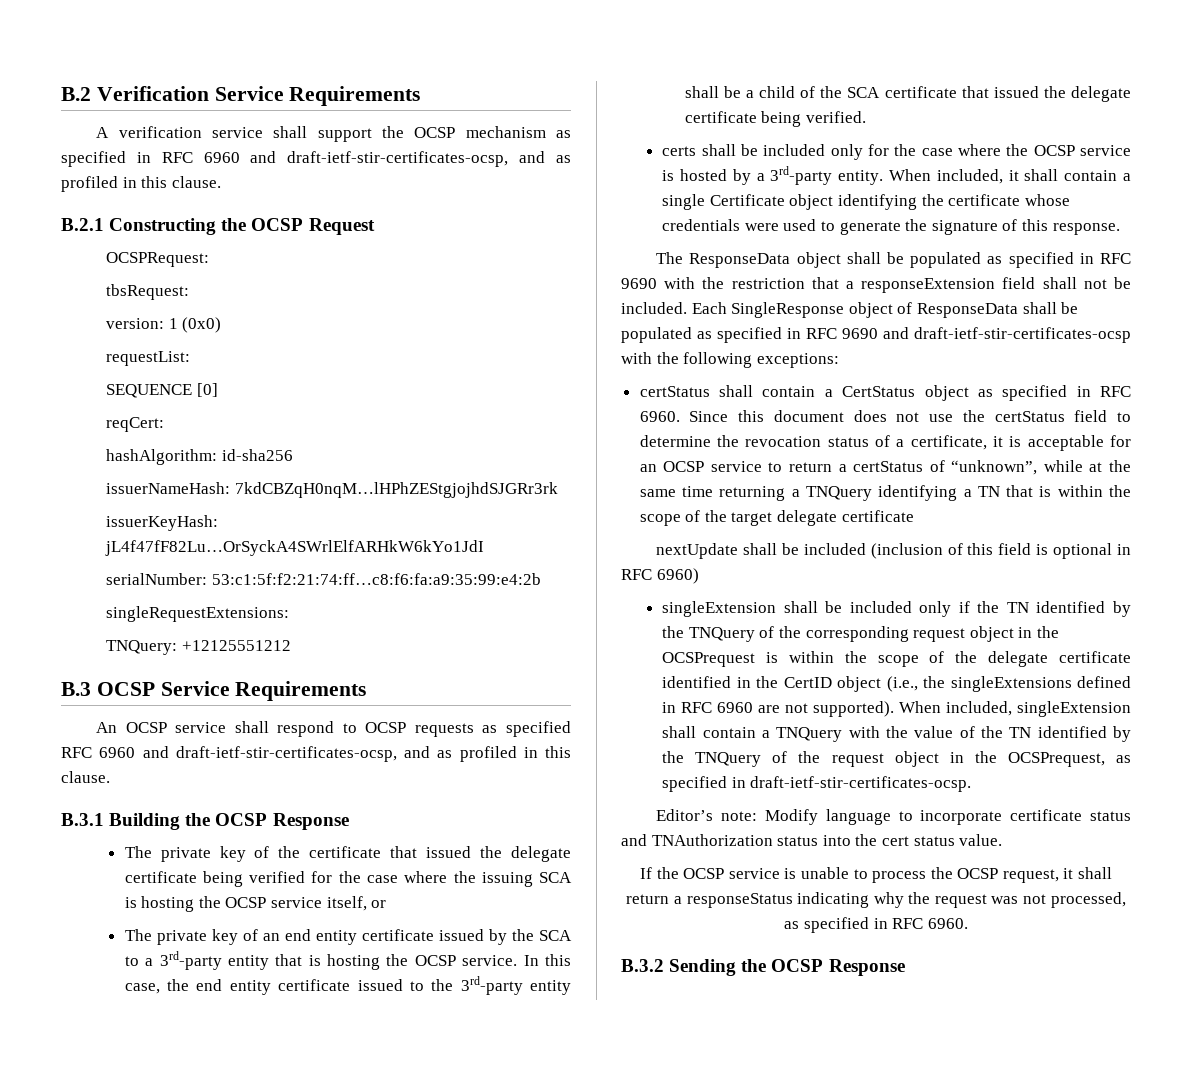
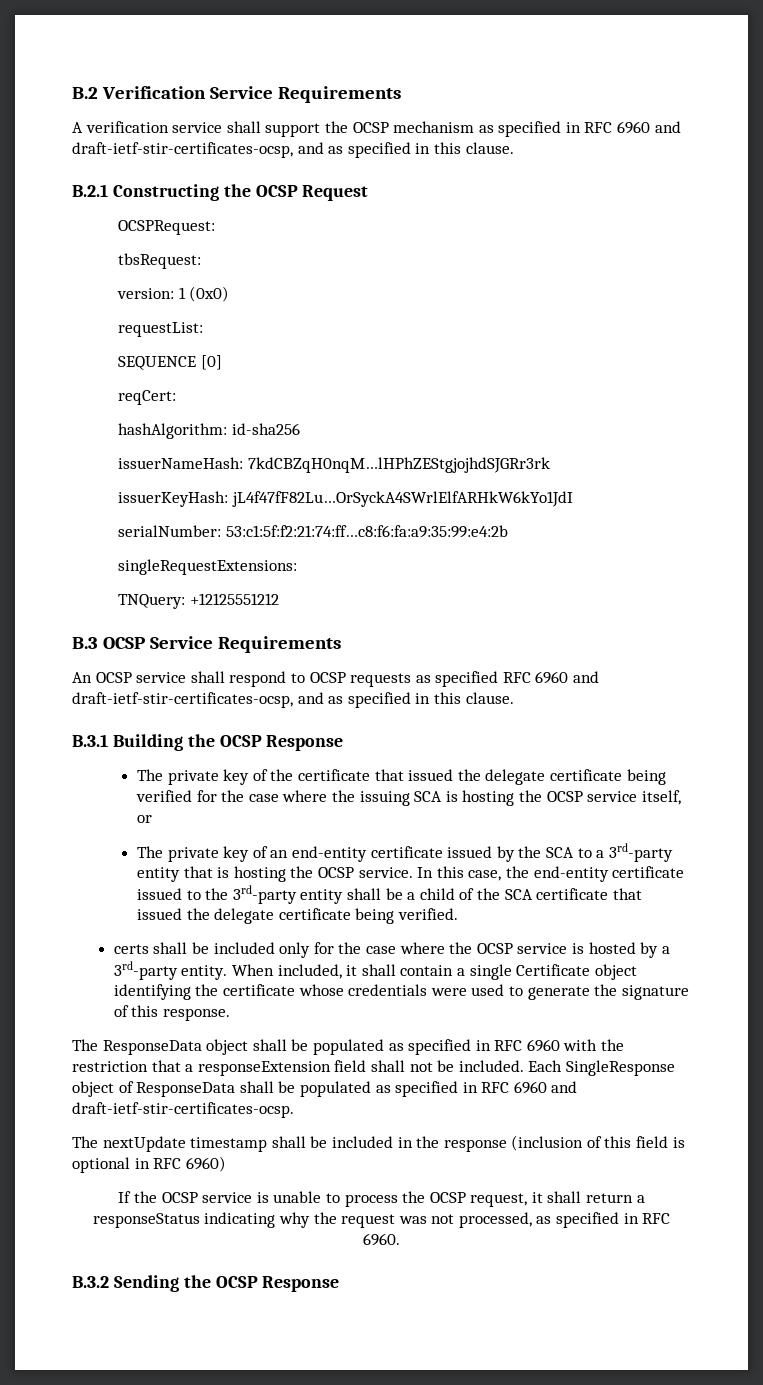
- A verification service shall support the OCSP mechanism as specified in RFC 6960 and draft-ietf-stir-certificates-ocsp, and as profiled in this clause.
+ A verification service shall support the OCSP mechanism as specified in RFC 6960 and draft-ietf-stir-certificates-ocsp, and as specified in this clause.
- An OCSP service shall respond to OCSP requests as specified RFC 6960 and draft-ietf-stir-certificates-ocsp, and as profiled in this clause.
+ An OCSP service shall respond to OCSP requests as specified RFC 6960 and draft-ietf-stir-certificates-ocsp, and as specified in this clause.
- The private key of an end entity certificate issued by the SCA to a 3rd-party entity that is hosting the OCSP service.
+ The private key of an end-entity certificate issued by the SCA to a 3rd-party entity that is hosting the OCSP service.
- In this case, the end entity certificate issued to the 3rd-party entity shall be a child of the SCA certificate that issued the delegate certificate being verified.
+ In this case, the end-entity certificate issued to the 3rd-party entity shall be a child of the SCA certificate that issued the delegate certificate being verified.
- The ResponseData object shall be populated as specified in RFC 9690 with the restriction that a responseExtension field shall not be included.
+ The ResponseData object shall be populated as specified in RFC 6960 with the restriction that a responseExtension field shall not be included.
- Each SingleResponse object of ResponseData shall be populated as specified in RFC 9690 and draft-ietf-stir-certificates-ocsp with the following exceptions:
- certStatus shall contain a CertStatus object as specified in RFC 6960. Since this document does not use the certStatus field to determine the revocation status of a certificate, it is acceptable for an OCSP service to return a certStatus of “unknown”, while at the same time returning a TNQuery identifying a TN that is within the scope of the target delegate certificate
- nextUpdate shall be included (inclusion of this field is optional in RFC 6960)
+ Each SingleResponse object of ResponseData shall be populated as specified in RFC 6960 and draft-ietf-stir-certificates-ocsp.
+ The nextUpdate timestamp shall be included in the response (inclusion of this field is optional in RFC 6960)
- singleExtension shall be included only if the TN identified by the TNQuery of the corresponding request object in the OCSPrequest is within the scope of the delegate certificate identified in the CertID object (i.e., the singleExtensions defined in RFC 6960 are not supported). When included, singleExtension shall contain a TNQuery with the value of the TN identified by the TNQuery of the request object in the OCSPrequest, as specified in draft-ietf-stir-certificates-ocsp.
- Editor’s note: Modify language to incorporate certificate status and TNAuthorization status into the cert status value.

